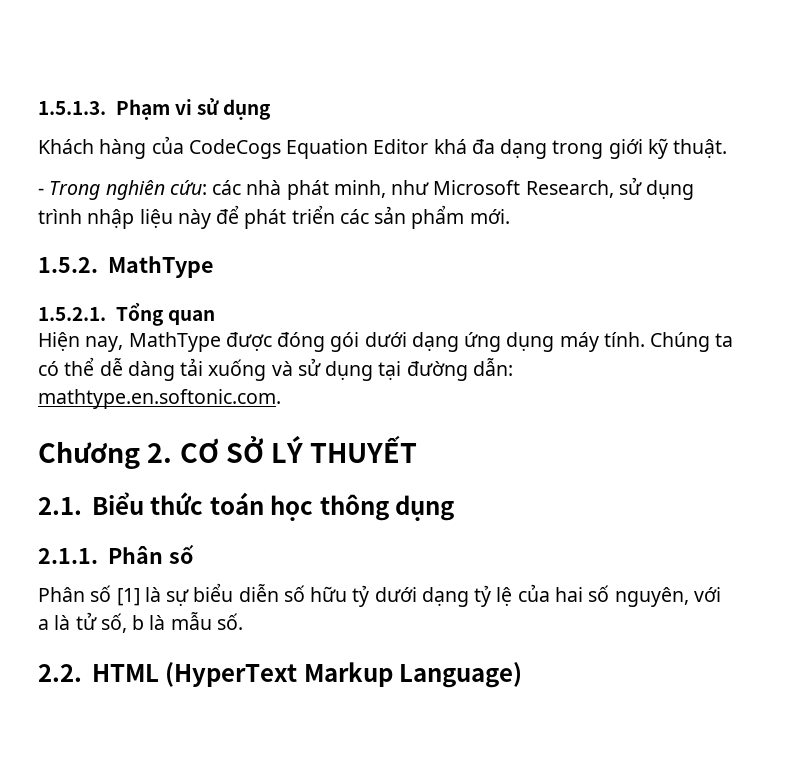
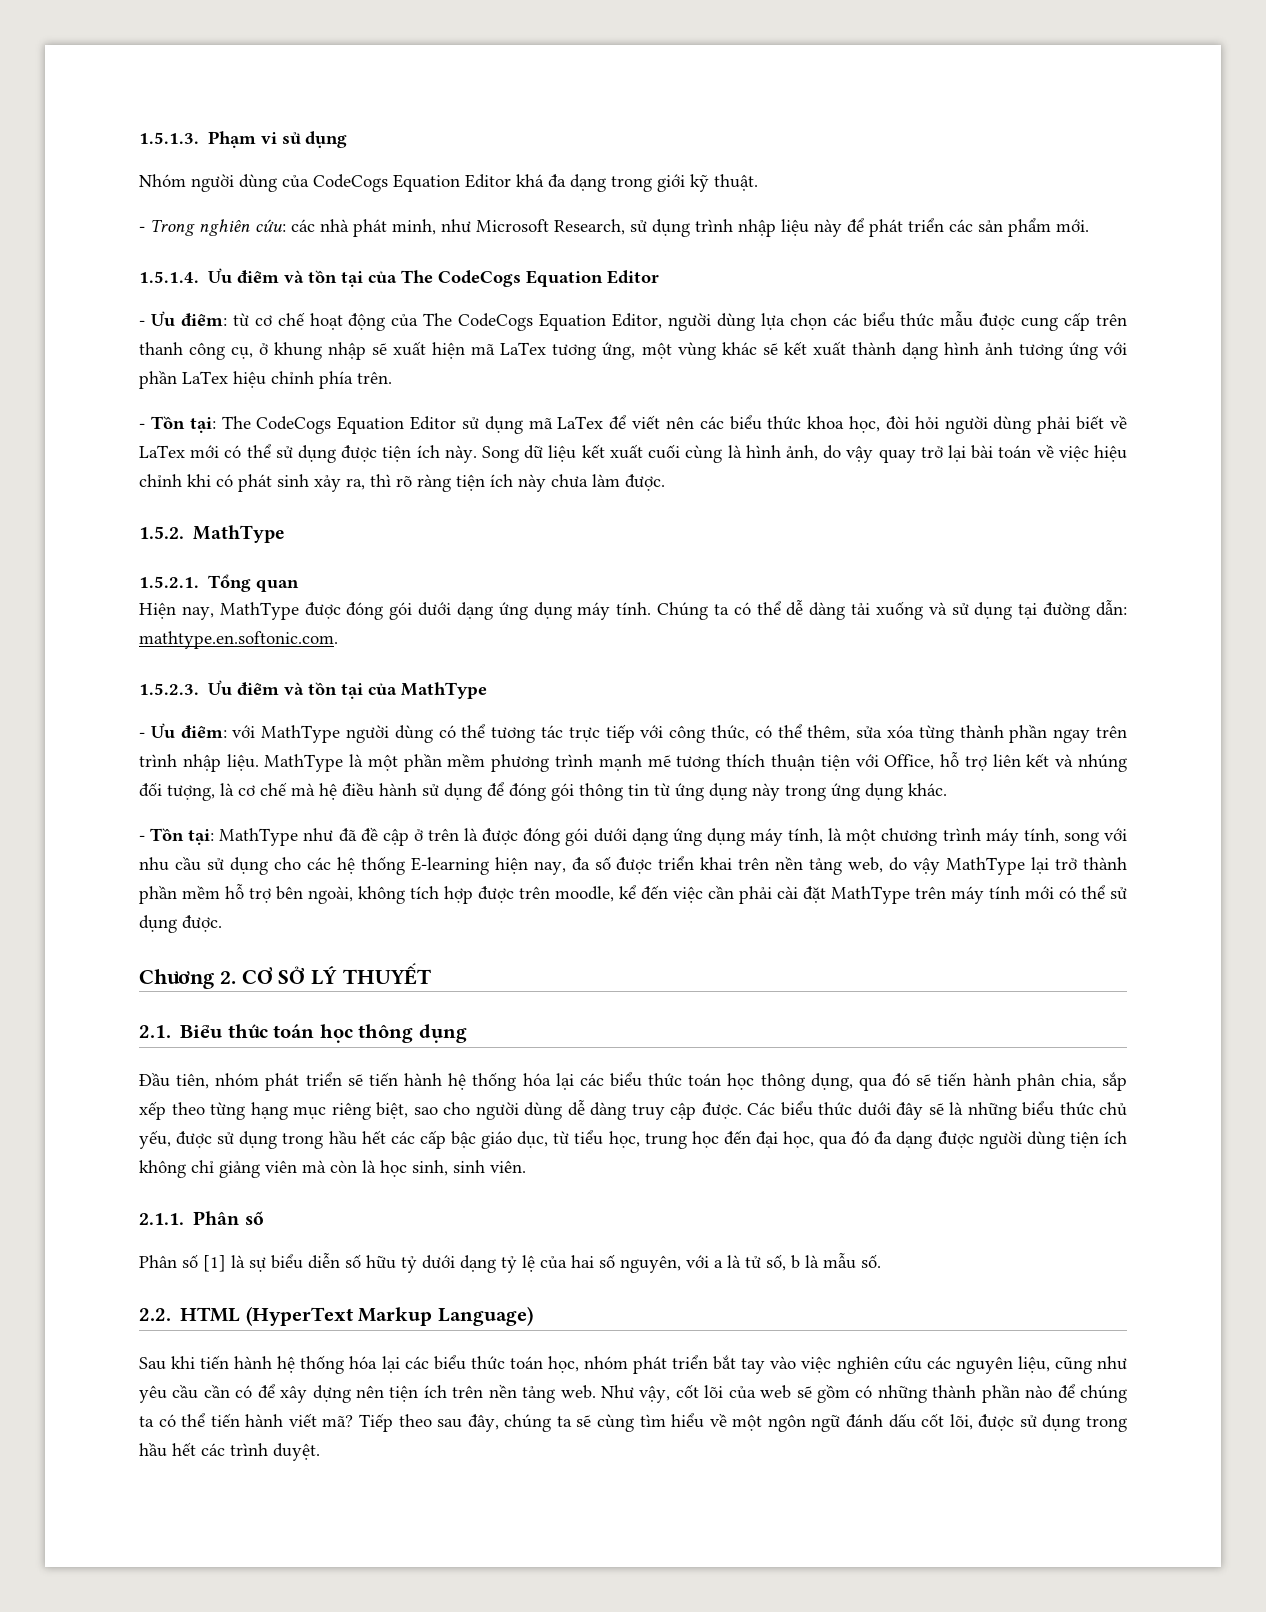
- Khách hàng của CodeCogs Equation Editor khá đa dạng trong giới kỹ thuật.
+ Nhóm người dùng của CodeCogs Equation Editor khá đa dạng trong giới kỹ thuật.
+ 1.5.1.4. Ưu điểm và tồn tại của The CodeCogs Equation Editor
+ - Ưu điểm: từ cơ chế hoạt động của The CodeCogs Equation Editor, người dùng lựa chọn các biểu thức mẫu được cung cấp trên thanh công cụ, ở khung nhập sẽ xuất hiện mã LaTex tương ứng, một vùng khác sẽ kết xuất thành dạng hình ảnh tương ứng với phần LaTex hiệu chỉnh phía trên.
+ - Tồn tại: The CodeCogs Equation Editor sử dụng mã LaTex để viết nên các biểu thức khoa học, đòi hỏi người dùng phải biết về LaTex mới có thể sử dụng được tiện ích này. Song dữ liệu kết xuất cuối cùng là hình ảnh, do vậy quay trở lại bài toán về việc hiệu chỉnh khi có phát sinh xảy ra, thì rõ ràng tiện ích này chưa làm được.
+ 1.5.2.3. Ưu điểm và tồn tại của MathType
+ - Ưu điểm: với MathType người dùng có thể tương tác trực tiếp với công thức, có thể thêm, sửa xóa từng thành phần ngay trên trình nhập liệu. MathType là một phần mềm phương trình mạnh mẽ tương thích thuận tiện với Office, hỗ trợ liên kết và nhúng đối tượng, là cơ chế mà hệ điều hành sử dụng để đóng gói thông tin từ ứng dụng này trong ứng dụng khác.
+ - Tồn tại: MathType như đã đề cập ở trên là được đóng gói dưới dạng ứng dụng máy tính, là một chương trình máy tính, song với nhu cầu sử dụng cho các hệ thống E-learning hiện nay, đa số được triển khai trên nền tảng web, do vậy MathType lại trở thành phần mềm hỗ trợ bên ngoài, không tích hợp được trên moodle, kể đến việc cần phải cài đặt MathType trên máy tính mới có thể sử dụng được.
+ Đầu tiên, nhóm phát triển sẽ tiến hành hệ thống hóa lại các biểu thức toán học thông dụng, qua đó sẽ tiến hành phân chia, sắp xếp theo từng hạng mục riêng biệt, sao cho người dùng dễ dàng truy cập được. Các biểu thức dưới đây sẽ là những biểu thức chủ yếu, được sử dụng trong hầu hết các cấp bậc giáo dục, từ tiểu học, trung học đến đại học, qua đó đa dạng được người dùng tiện ích không chỉ giảng viên mà còn là học sinh, sinh viên.
+ Sau khi tiến hành hệ thống hóa lại các biểu thức toán học, nhóm phát triển bắt tay vào việc nghiên cứu các nguyên liệu, cũng như yêu cầu cần có để xây dựng nên tiện ích trên nền tảng web. Như vậy, cốt lõi của web sẽ gồm có những thành phần nào để chúng ta có thể tiến hành viết mã? Tiếp theo sau đây, chúng ta sẽ cùng tìm hiểu về một ngôn ngữ đánh dấu cốt lõi, được sử dụng trong hầu hết các trình duyệt.

